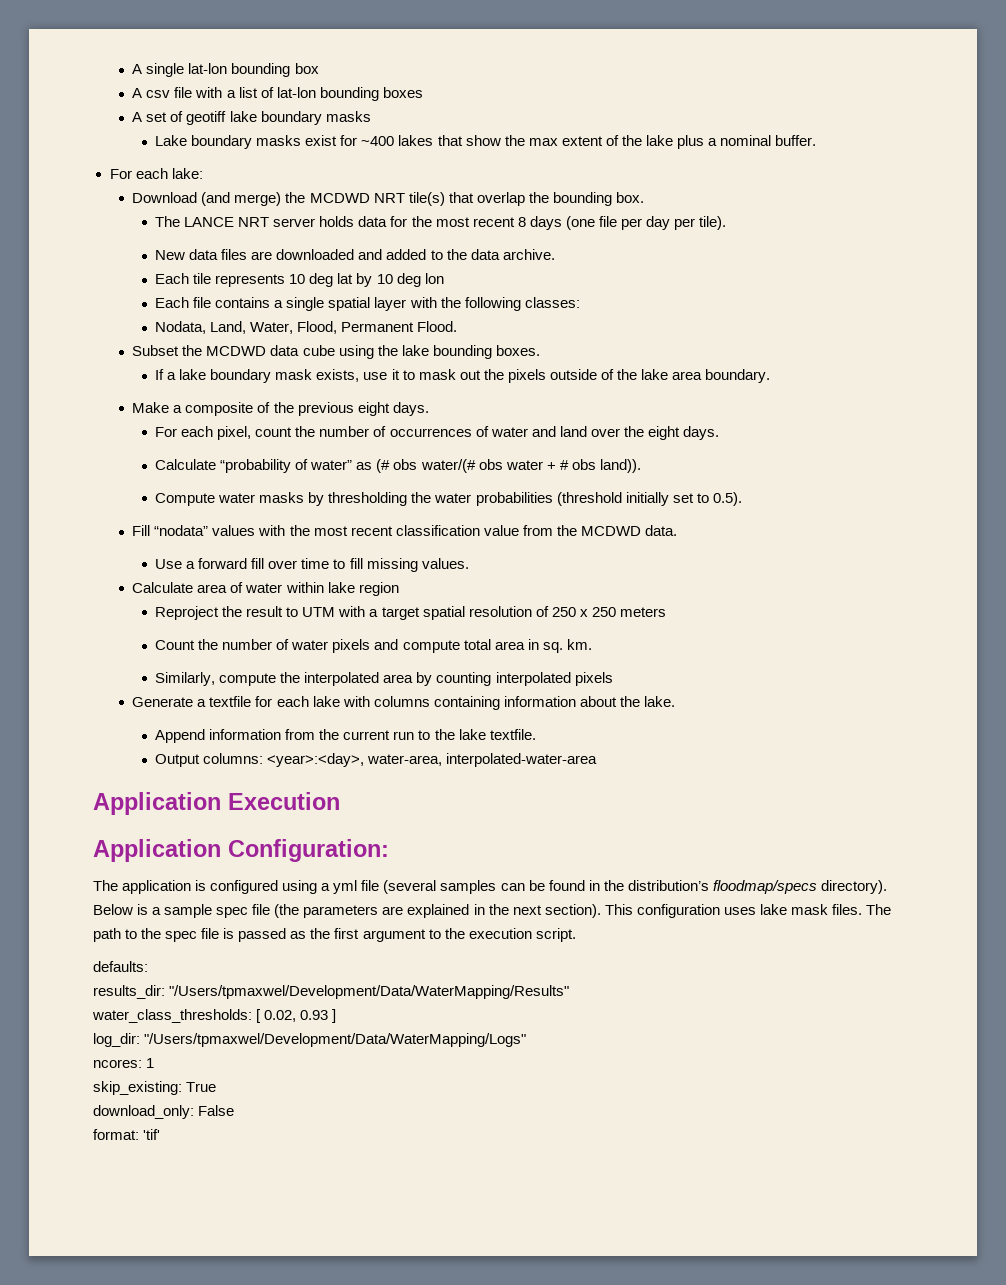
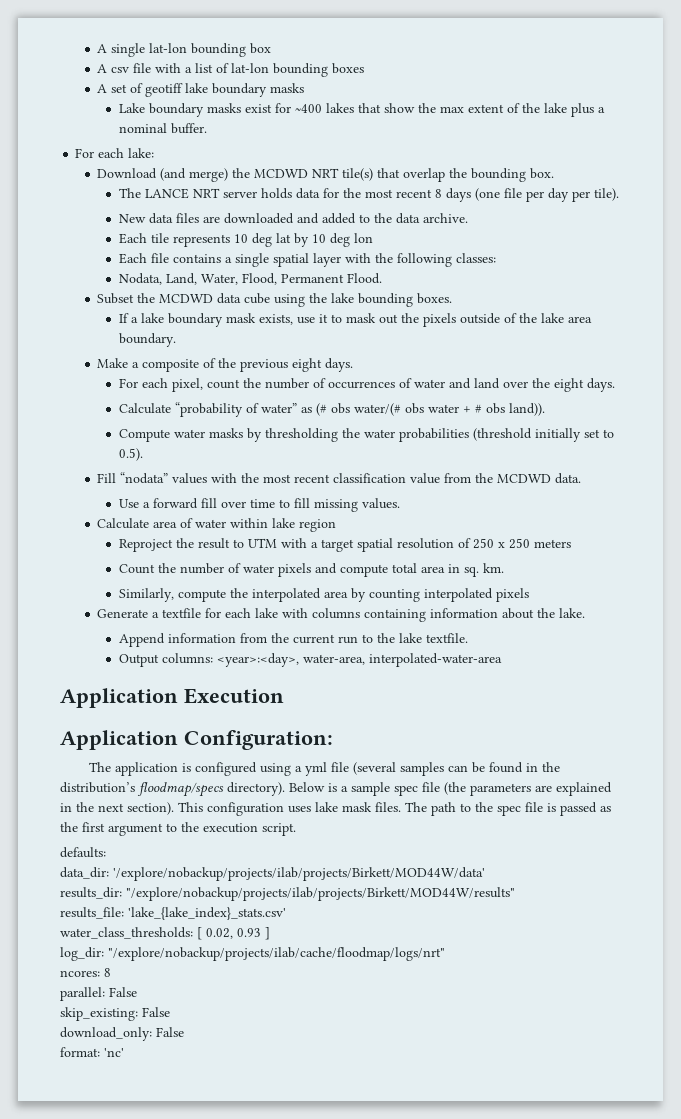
+ data_dir: '/explore/nobackup/projects/ilab/projects/Birkett/MOD44W/data'
- results_dir: "/Users/tpmaxwel/Development/Data/WaterMapping/Results"
+ results_dir: "/explore/nobackup/projects/ilab/projects/Birkett/MOD44W/results"
+ results_file: 'lake_{lake_index}_stats.csv'
- log_dir: "/Users/tpmaxwel/Development/Data/WaterMapping/Logs"
+ log_dir: "/explore/nobackup/projects/ilab/cache/floodmap/logs/nrt"
- ncores: 1
+ ncores: 8
+ parallel: False
- skip_existing: True
+ skip_existing: False
- format: 'tif'
+ format: 'nc'

